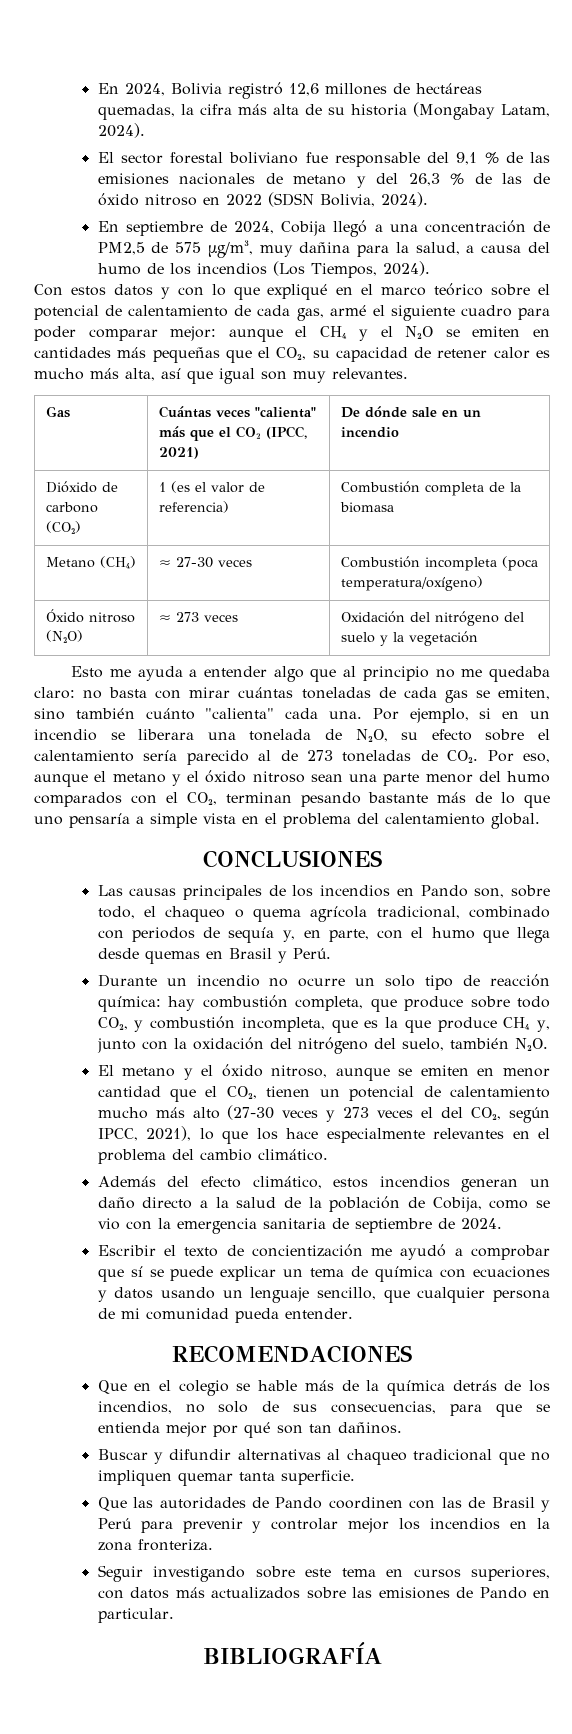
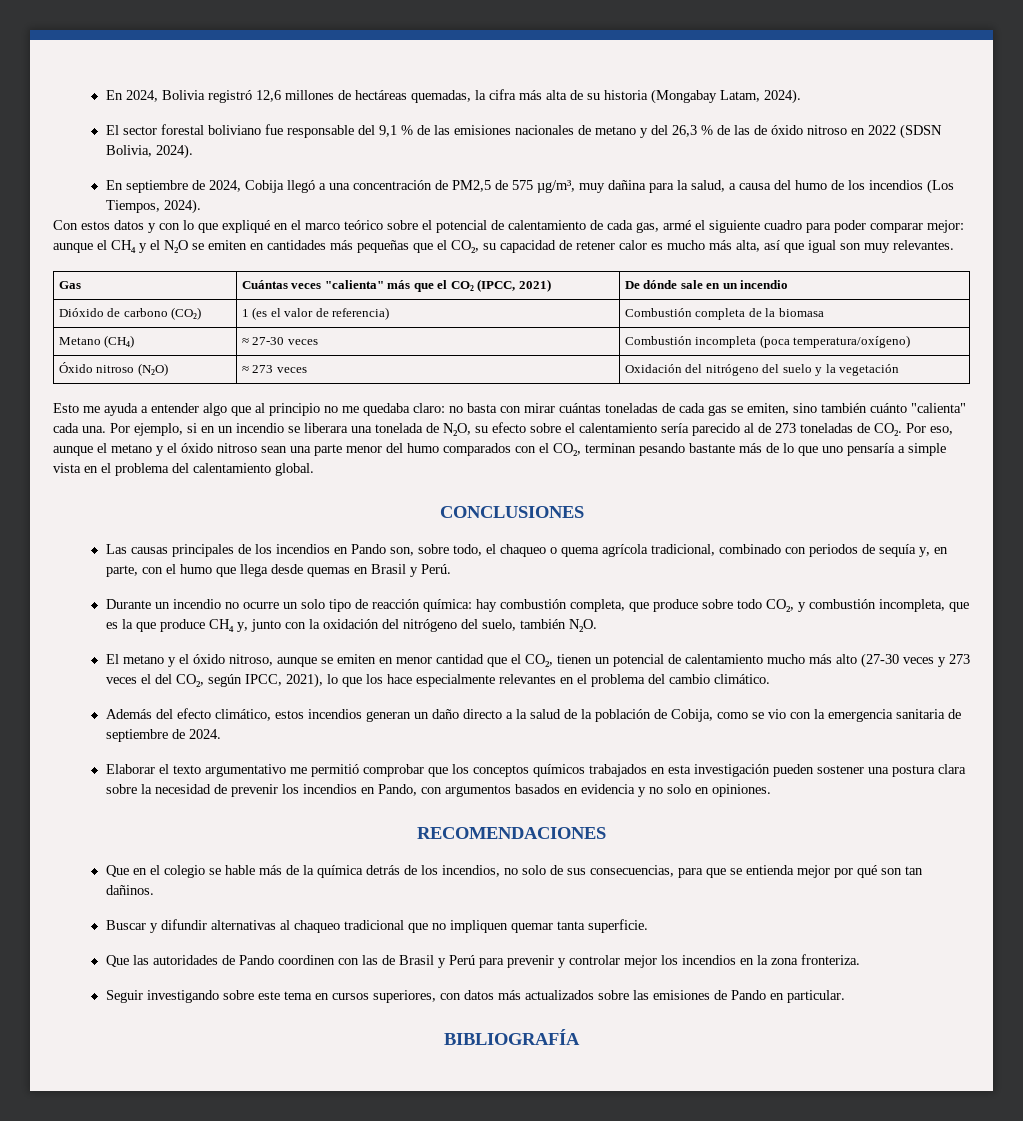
- Escribir el texto de concientización me ayudó a comprobar que sí se puede explicar un tema de química con ecuaciones y datos usando un lenguaje sencillo, que cualquier persona de mi comunidad pueda entender.
+ Elaborar el texto argumentativo me permitió comprobar que los conceptos químicos trabajados en esta investigación pueden sostener una postura clara sobre la necesidad de prevenir los incendios en Pando, con argumentos basados en evidencia y no solo en opiniones.

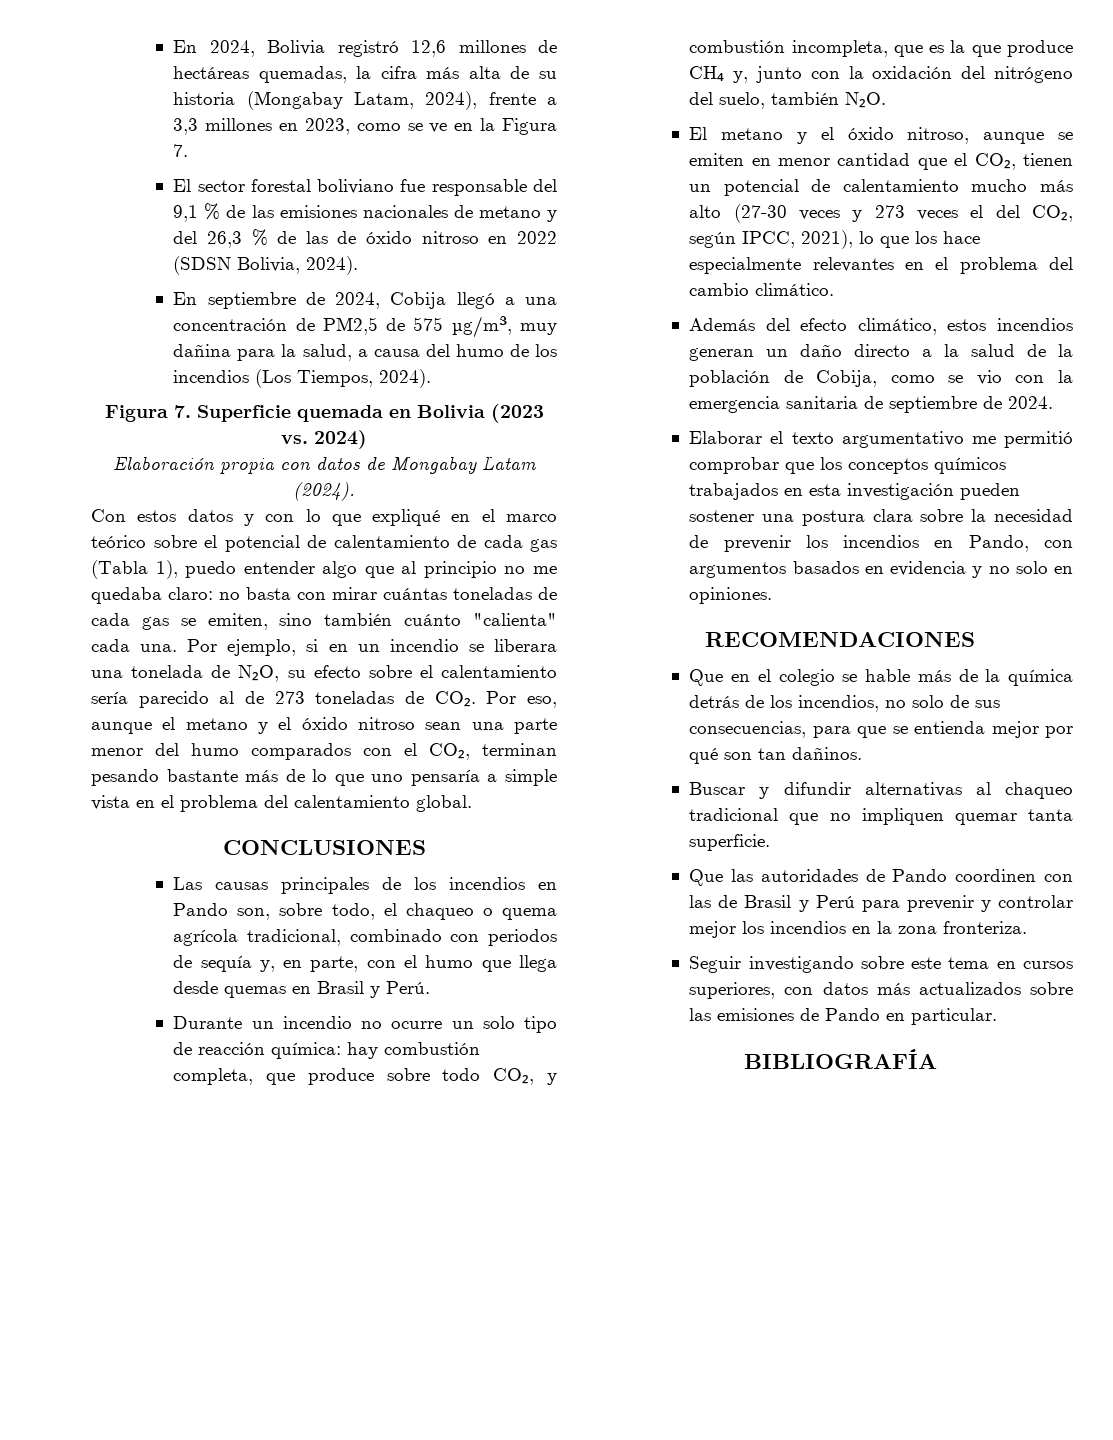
- En 2024, Bolivia registró 12,6 millones de hectáreas quemadas, la cifra más alta de su historia (Mongabay Latam, 2024).
+ En 2024, Bolivia registró 12,6 millones de hectáreas quemadas, la cifra más alta de su historia (Mongabay Latam, 2024), frente a 3,3 millones en 2023, como se ve en la Figura 7.
+ Figura 7. Superficie quemada en Bolivia (2023 vs. 2024)
+ Elaboración propia con datos de Mongabay Latam (2024).
- Con estos datos y con lo que expliqué en el marco teórico sobre el potencial de calentamiento de cada gas, armé el siguiente cuadro para poder comparar mejor: aunque el CH₄ y el N₂O se emiten en cantidades más pequeñas que el CO₂, su capacidad de retener calor es mucho más alta, así que igual son muy relevantes.
- Gas | Cuántas veces "calienta" más que el CO₂ (IPCC, 2021) | De dónde sale en un incendio
- Dióxido de carbono (CO₂) | 1 (es el valor de referencia) | Combustión completa de la biomasa
- Metano (CH₄) | ≈ 27-30 veces | Combustión incompleta (poca temperatura/oxígeno)
- Óxido nitroso (N₂O) | ≈ 273 veces | Oxidación del nitrógeno del suelo y la vegetación
- Esto me ayuda a entender algo que al principio no me quedaba claro: no basta con mirar cuántas toneladas de cada gas se emiten, sino también cuánto "calienta" cada una.
+ Con estos datos y con lo que expliqué en el marco teórico sobre el potencial de calentamiento de cada gas (Tabla 1), puedo entender algo que al principio no me quedaba claro: no basta con mirar cuántas toneladas de cada gas se emiten, sino también cuánto "calienta" cada una.

